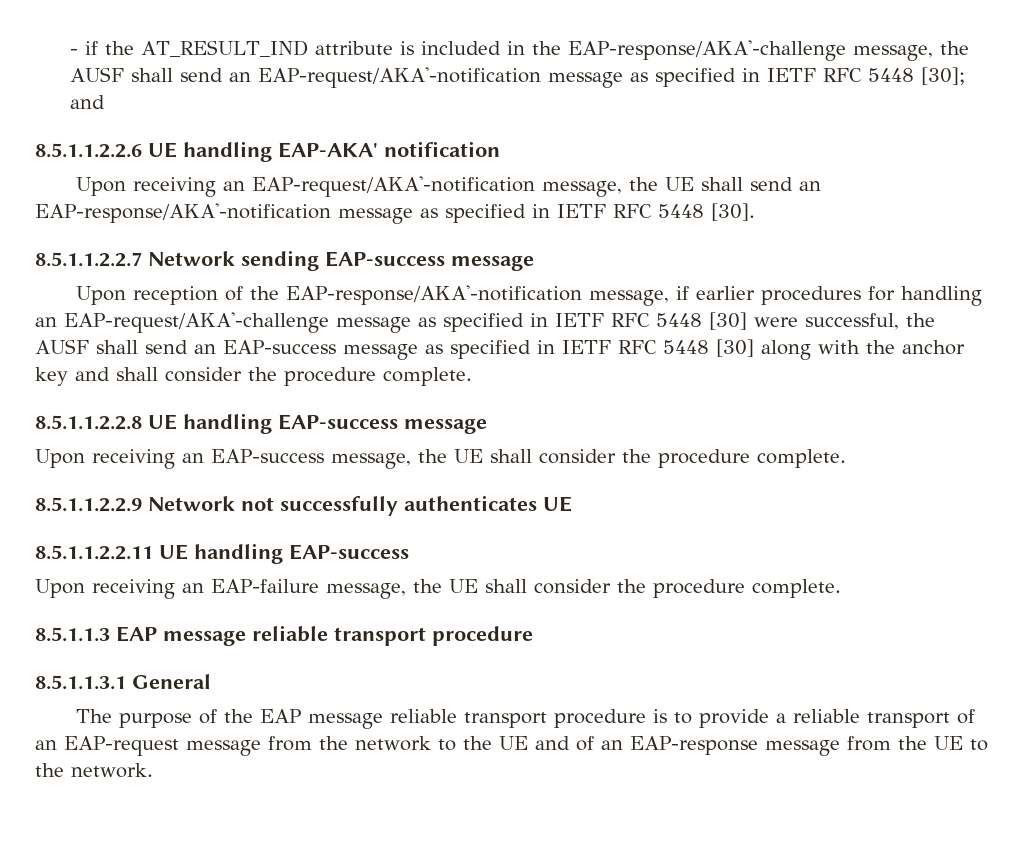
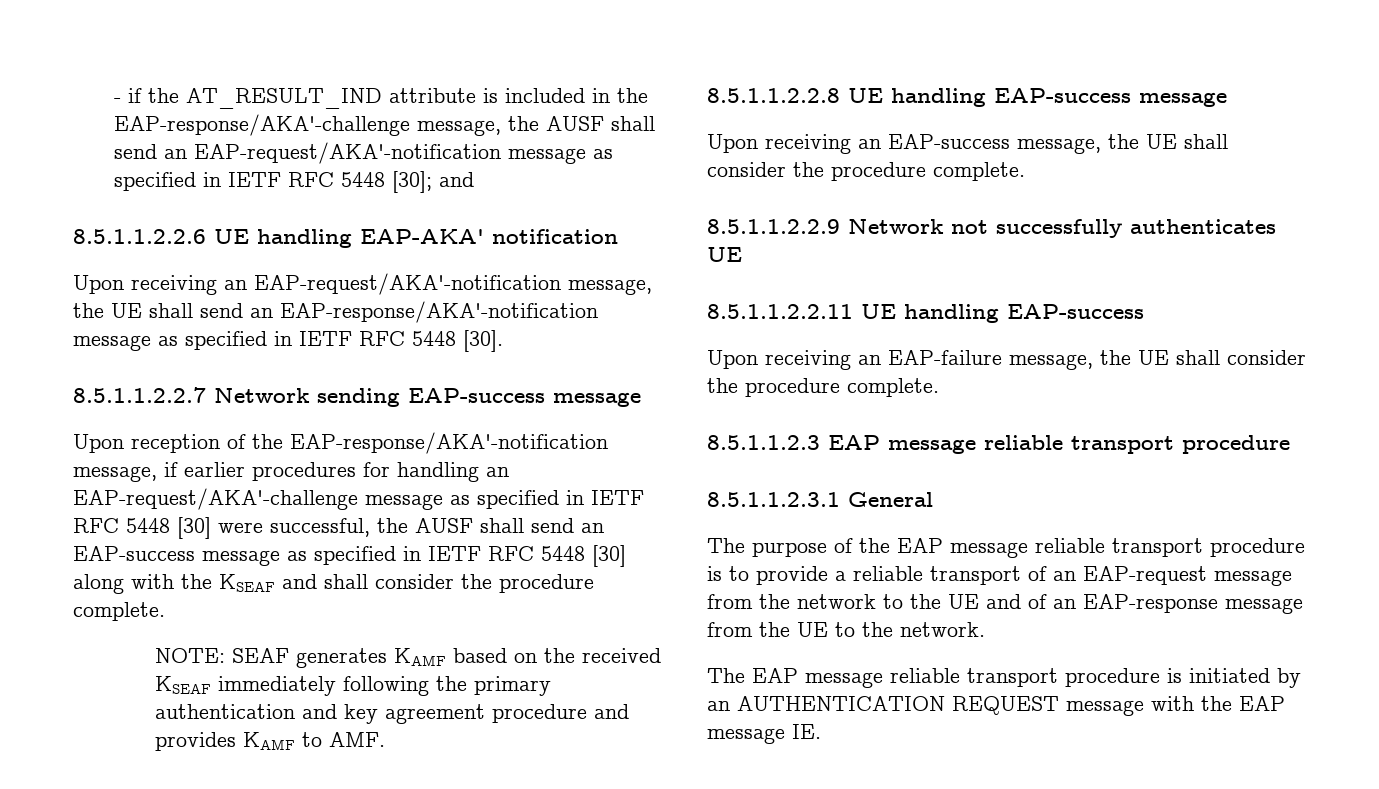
- Upon reception of the EAP-response/AKA'-notification message, if earlier procedures for handling an EAP-request/AKA'-challenge message as specified in IETF RFC 5448 [30] were successful, the AUSF shall send an EAP-success message as specified in IETF RFC 5448 [30] along with the anchor key and shall consider the procedure complete.
+ Upon reception of the EAP-response/AKA'-notification message, if earlier procedures for handling an EAP-request/AKA'-challenge message as specified in IETF RFC 5448 [30] were successful, the AUSF shall send an EAP-success message as specified in IETF RFC 5448 [30] along with the KSEAF and shall consider the procedure complete.
+ NOTE: SEAF generates KAMF based on the received KSEAF immediately following the primary authentication and key agreement procedure and provides KAMF to AMF.
- 8.5.1.1.3 EAP message reliable transport procedure
+ 8.5.1.1.2.3 EAP message reliable transport procedure
- 8.5.1.1.3.1 General
+ 8.5.1.1.2.3.1 General
+ The EAP message reliable transport procedure is initiated by an AUTHENTICATION REQUEST message with the EAP message IE.

